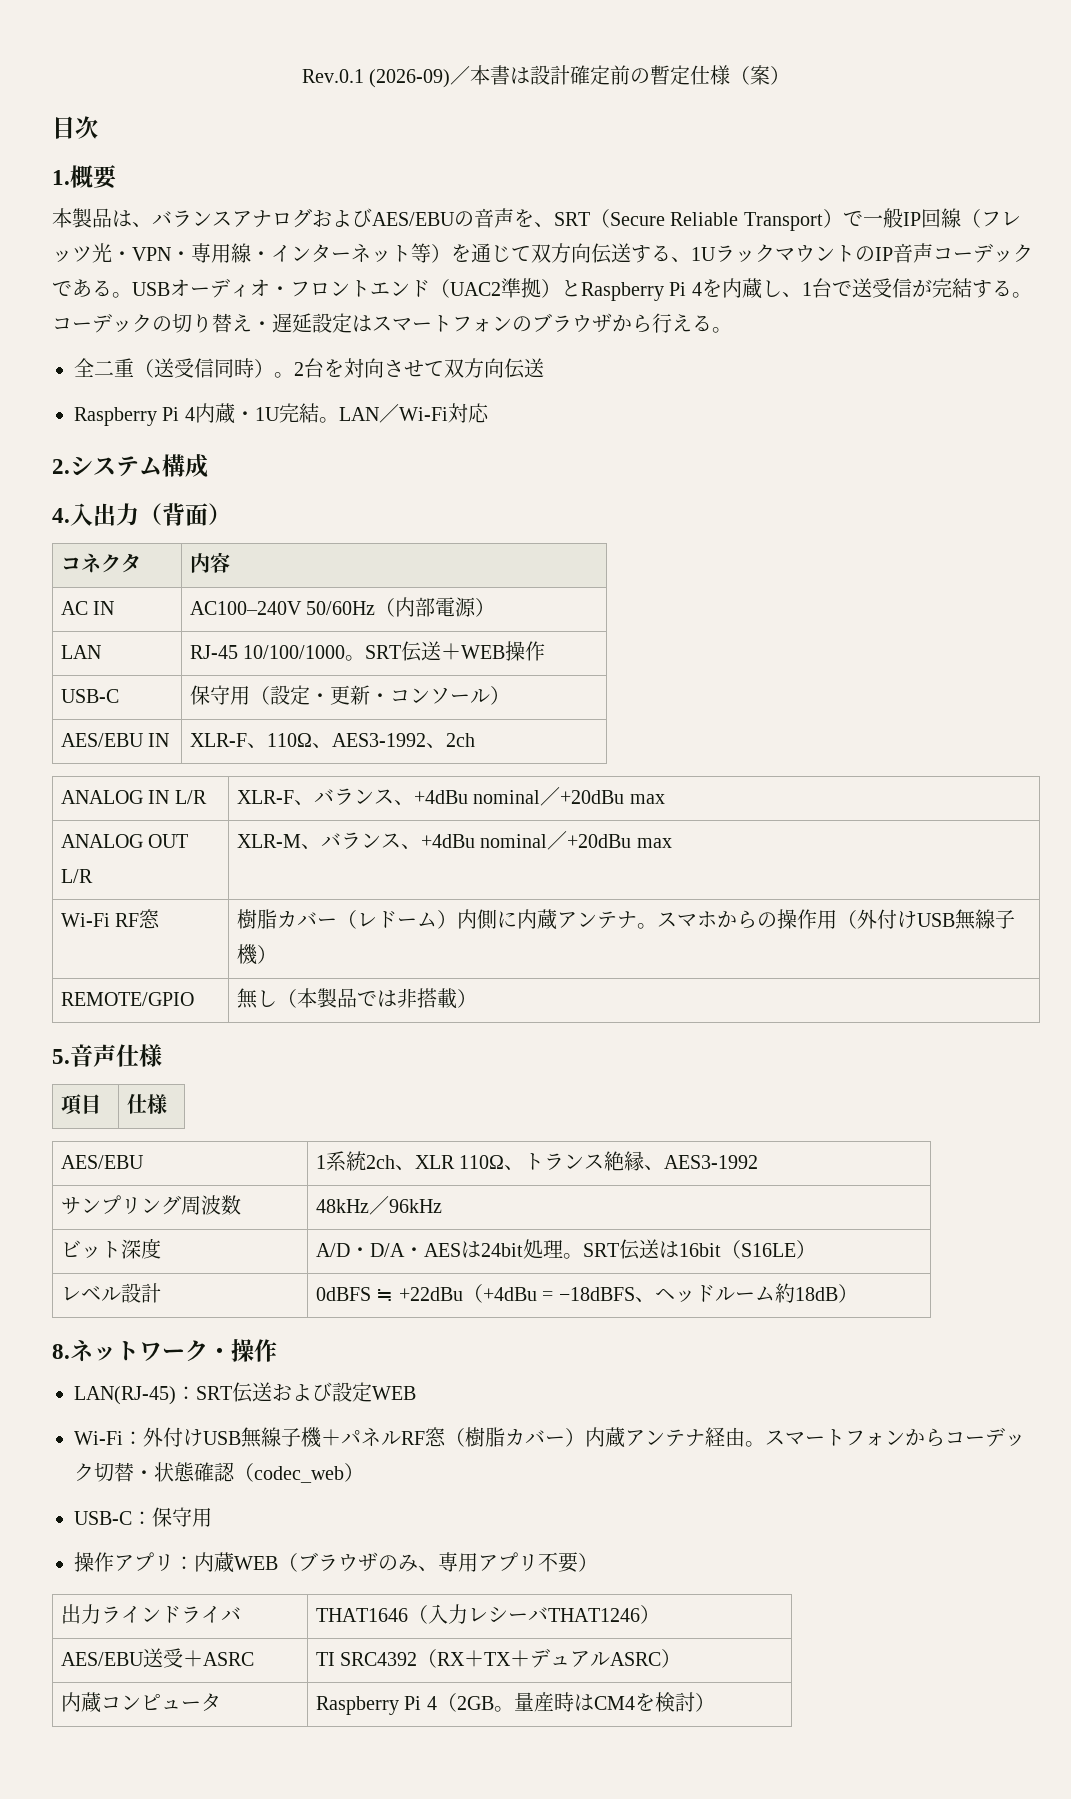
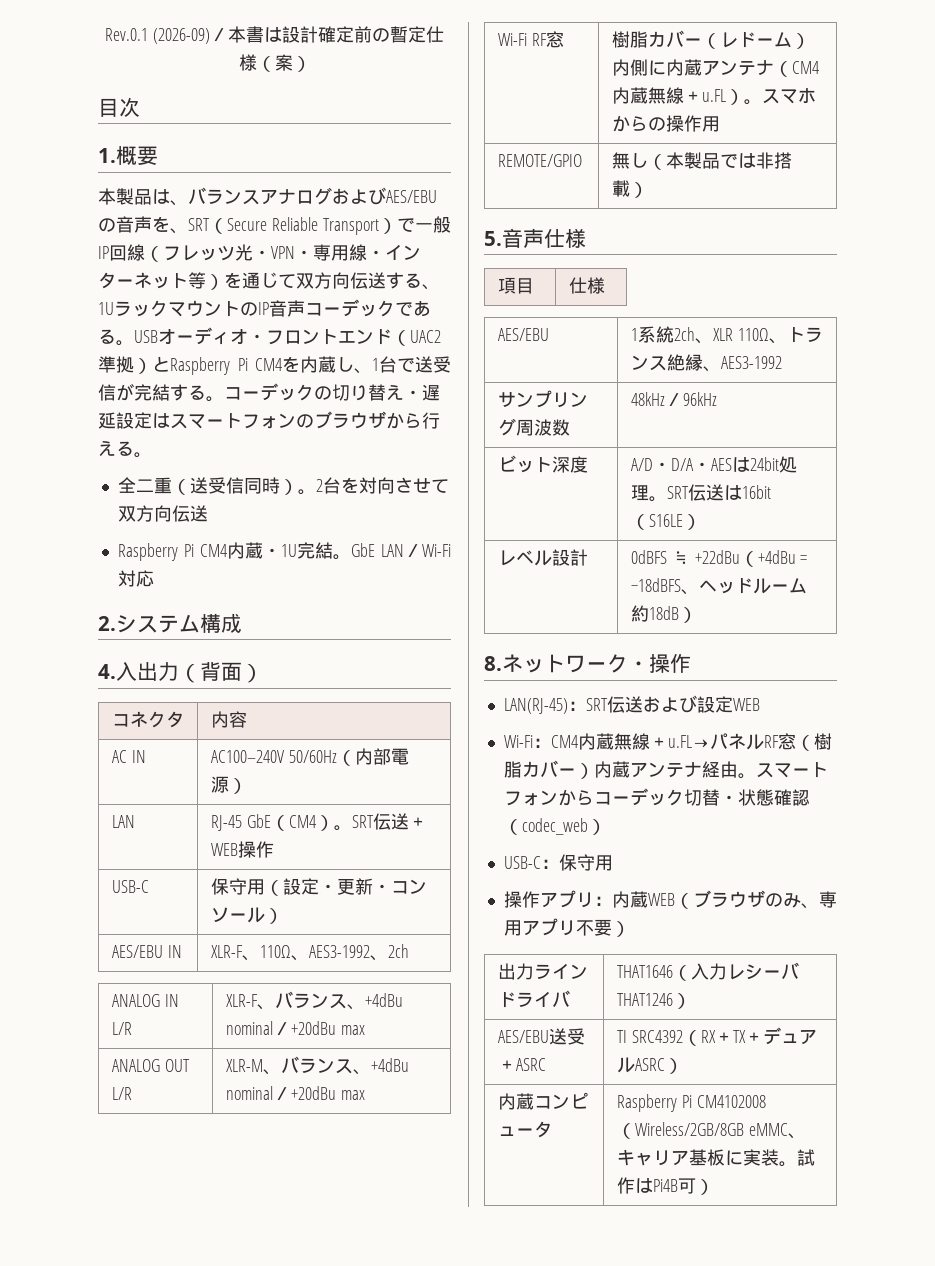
- USBオーディオ・フロントエンド（UAC2準拠）とRaspberry Pi 4を内蔵し、1台で送受信が完結する。
+ USBオーディオ・フロントエンド（UAC2準拠）とRaspberry Pi CM4を内蔵し、1台で送受信が完結する。
- Raspberry Pi 4内蔵・1U完結。
+ Raspberry Pi CM4内蔵・1U完結。
- LAN／Wi-Fi対応
+ GbE LAN／Wi-Fi対応
- LAN | RJ-45 10/100/1000。SRT伝送＋WEB操作
+ LAN | RJ-45 GbE（CM4）。SRT伝送＋WEB操作
- Wi-Fi RF窓 | 樹脂カバー（レドーム）内側に内蔵アンテナ。スマホからの操作用（外付けUSB無線子機）
+ Wi-Fi RF窓 | 樹脂カバー（レドーム）内側に内蔵アンテナ（CM4内蔵無線＋u.FL）。スマホからの操作用
- Wi-Fi：外付けUSB無線子機＋パネルRF窓（樹脂カバー）内蔵アンテナ経由。
+ Wi-Fi：CM4内蔵無線＋u.FL→パネルRF窓（樹脂カバー）内蔵アンテナ経由。
- 内蔵コンピュータ | Raspberry Pi 4（2GB。量産時はCM4を検討）
+ 内蔵コンピュータ | Raspberry Pi CM4102008（Wireless/2GB/8GB eMMC、キャリア基板に実装。試作はPi4B可）

